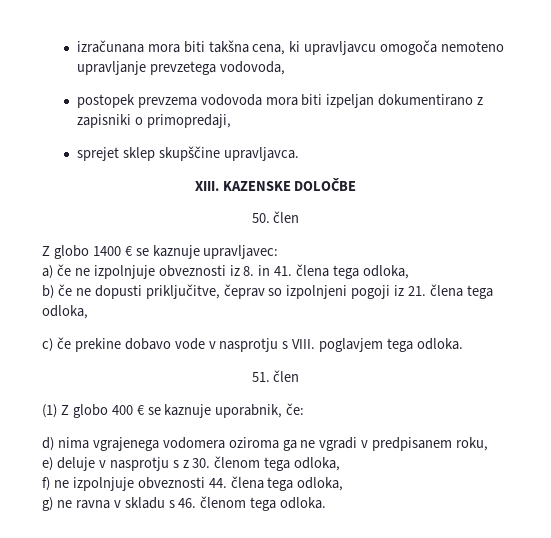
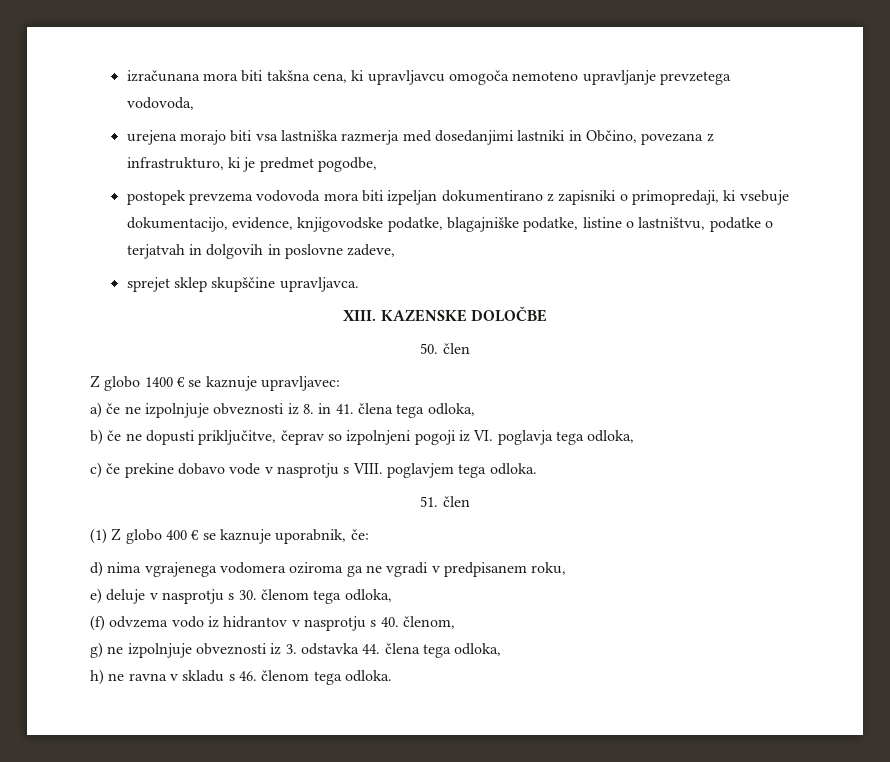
+ urejena morajo biti vsa lastniška razmerja med dosedanjimi lastniki in Občino, povezana z infrastrukturo, ki je predmet pogodbe,
- postopek prevzema vodovoda mora biti izpeljan dokumentirano z zapisniki o primopredaji,
+ postopek prevzema vodovoda mora biti izpeljan dokumentirano z zapisniki o primopredaji, ki vsebuje dokumentacijo, evidence, knjigovodske podatke, blagajniške podatke, listine o lastništvu, podatke o terjatvah in dolgovih in poslovne zadeve,
- b) če ne dopusti priključitve, čeprav so izpolnjeni pogoji iz 21. člena tega odloka,
+ b) če ne dopusti priključitve, čeprav so izpolnjeni pogoji iz VI. poglavja tega odloka,
- e) deluje v nasprotju s z 30. členom tega odloka,
+ e) deluje v nasprotju s 30. členom tega odloka,
- f) ne izpolnjuje obveznosti 44. člena tega odloka,
+ (f) odvzema vodo iz hidrantov v nasprotju s 40. členom,
+ g) ne izpolnjuje obveznosti iz 3. odstavka 44. člena tega odloka,
- g) ne ravna v skladu s 46. členom tega odloka.
+ h) ne ravna v skladu s 46. členom tega odloka.

